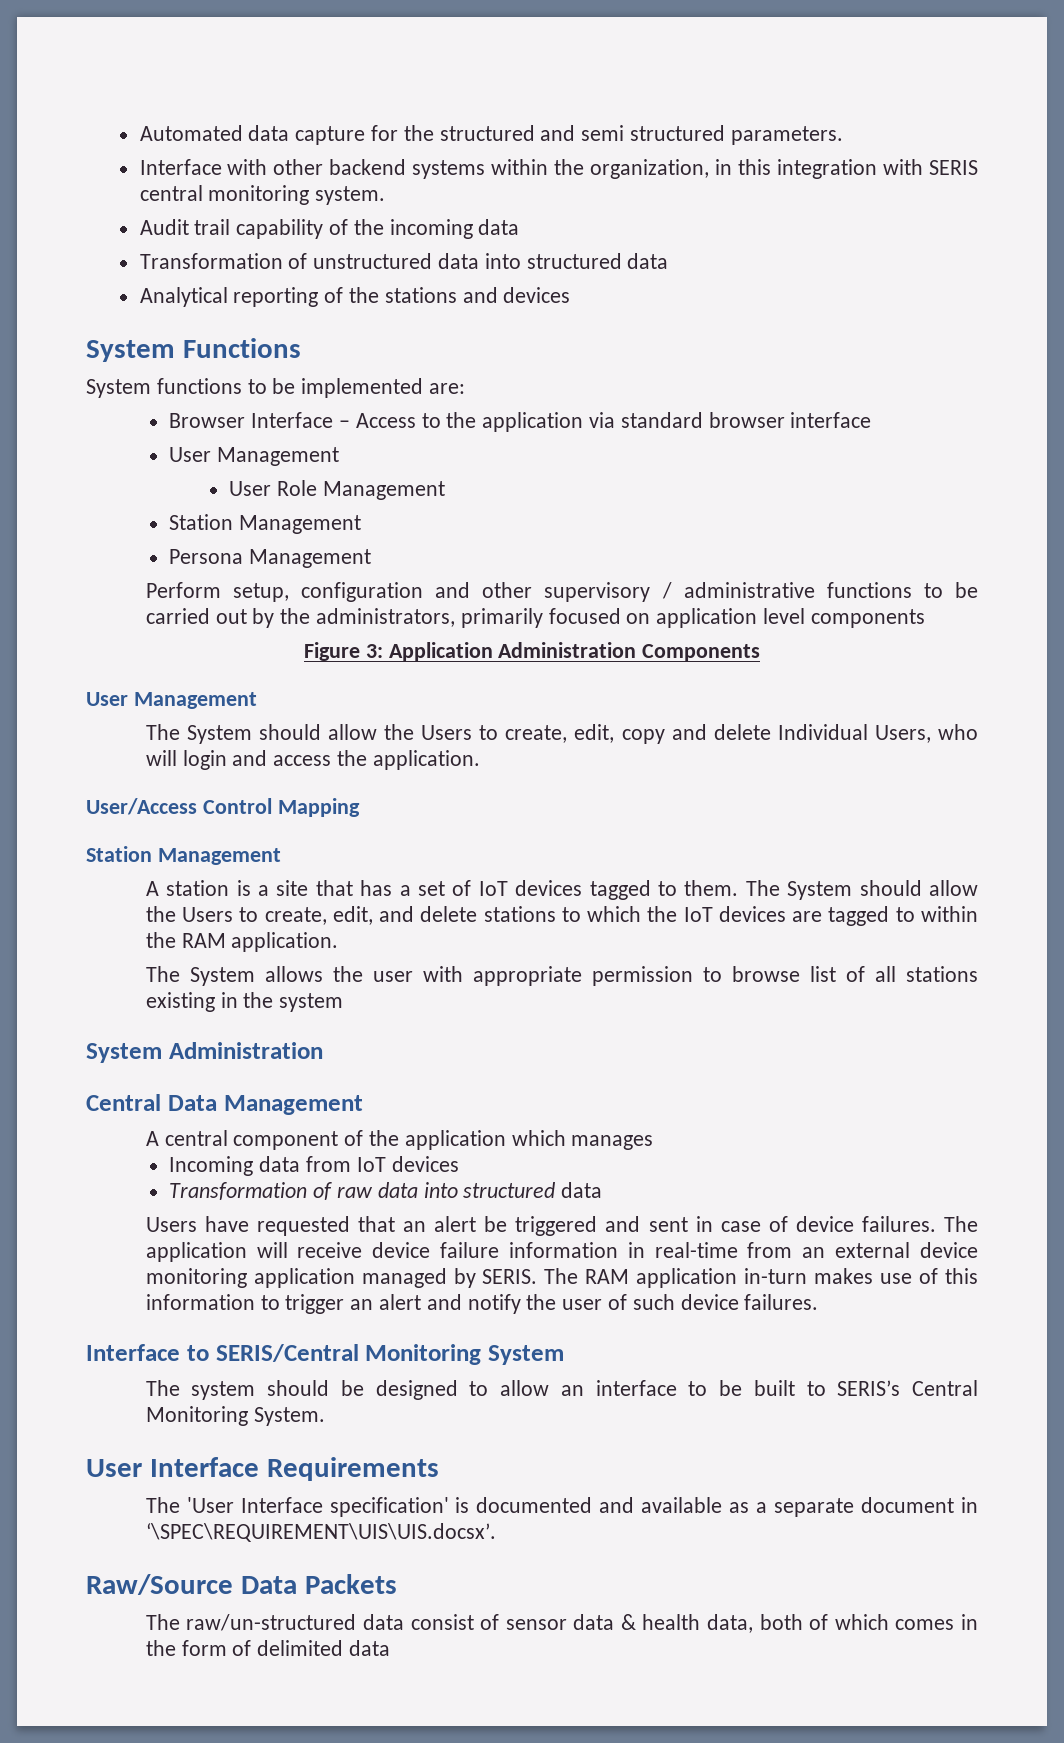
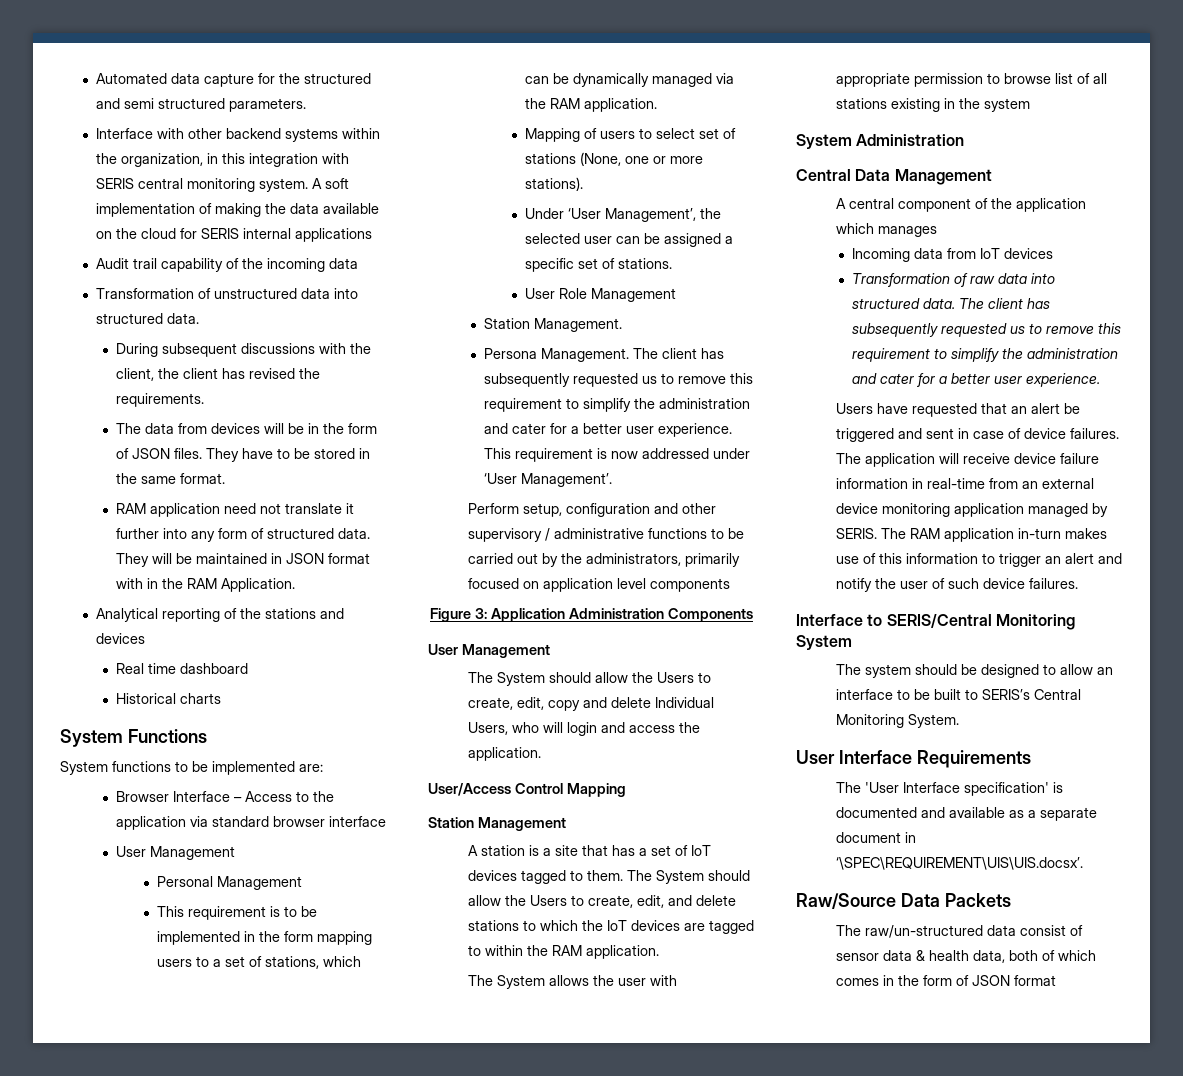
+ A soft implementation of making the data available on the cloud for SERIS internal applications
- Transformation of unstructured data into structured data
+ Transformation of unstructured data into structured data.
+ During subsequent discussions with the client, the client has revised the requirements.
+ The data from devices will be in the form of JSON files. They have to be stored in the same format.
+ RAM application need not translate it further into any form of structured data. They will be maintained in JSON format with in the RAM Application.
+ Real time dashboard
+ Historical charts
+ Personal Management
+ This requirement is to be implemented in the form mapping users to a set of stations, which can be dynamically managed via the RAM application.
+ Mapping of users to select set of stations (None, one or more stations).
+ Under ‘User Management’, the selected user can be assigned a specific set of stations.
  User Role Management
- Station Management
+ Station Management.
- Persona Management
+ Persona Management. The client has subsequently requested us to remove this requirement to simplify the administration and cater for a better user experience. This requirement is now addressed under ‘User Management’.
- Transformation of raw data into structured data
+ Transformation of raw data into structured data. The client has subsequently requested us to remove this requirement to simplify the administration and cater for a better user experience.
- The raw/un-structured data consist of sensor data & health data, both of which comes in the form of delimited data
+ The raw/un-structured data consist of sensor data & health data, both of which comes in the form of JSON format

